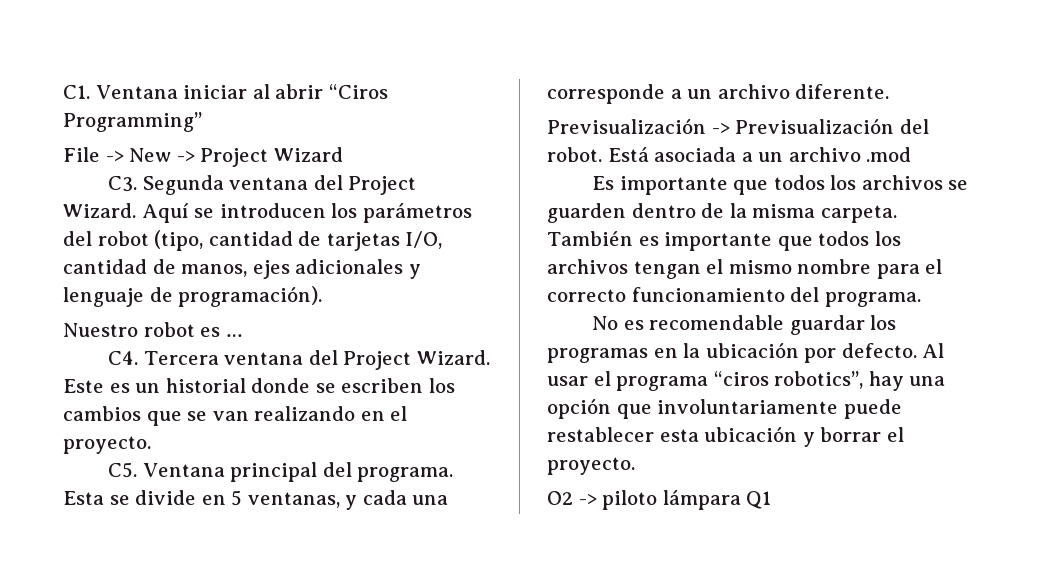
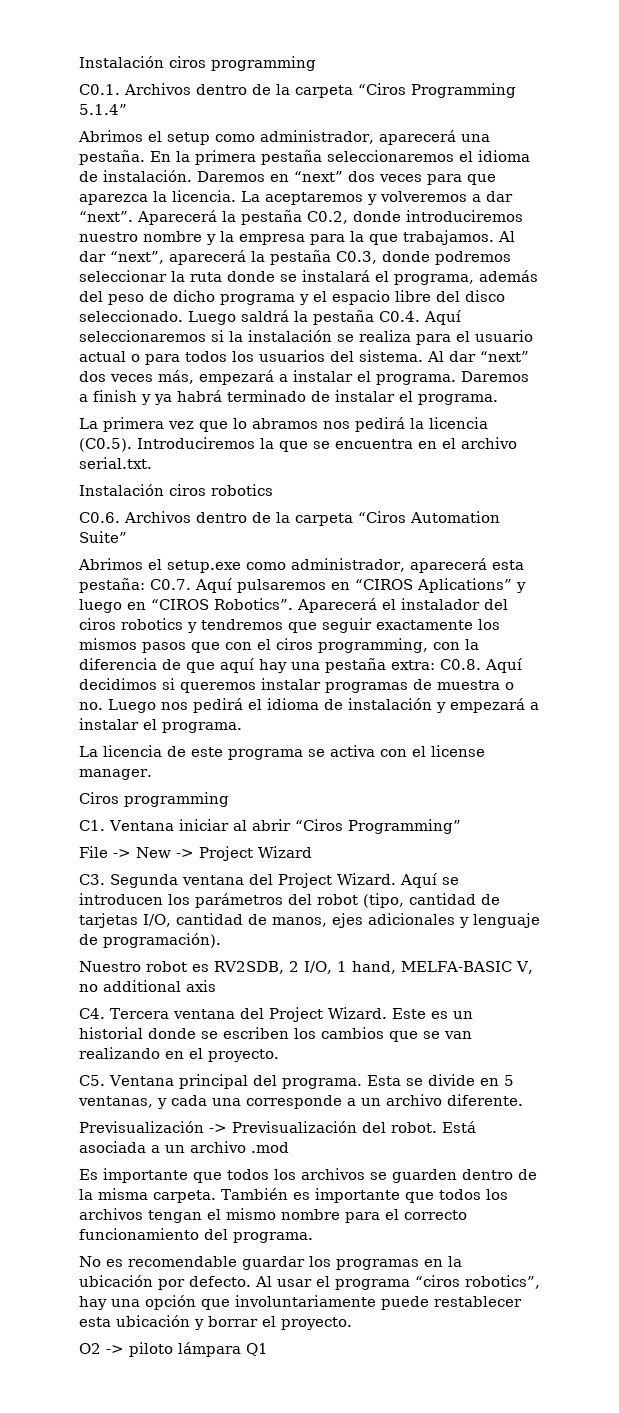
+ Instalación ciros programming
+ C0.1. Archivos dentro de la carpeta “Ciros Programming 5.1.4”
+ Abrimos el setup como administrador, aparecerá una pestaña. En la primera pestaña seleccionaremos el idioma de instalación. Daremos en “next” dos veces para que aparezca la licencia. La aceptaremos y volveremos a dar “next”. Aparecerá la pestaña C0.2, donde introduciremos nuestro nombre y la empresa para la que trabajamos. Al dar “next”, aparecerá la pestaña C0.3, donde podremos seleccionar la ruta donde se instalará el programa, además del peso de dicho programa y el espacio libre del disco seleccionado. Luego saldrá la pestaña C0.4. Aquí seleccionaremos si la instalación se realiza para el usuario actual o para todos los usuarios del sistema. Al dar “next” dos veces más, empezará a instalar el programa. Daremos a finish y ya habrá terminado de instalar el programa.
+ La primera vez que lo abramos nos pedirá la licencia (C0.5). Introduciremos la que se encuentra en el archivo serial.txt.
+ Instalación ciros robotics
+ C0.6. Archivos dentro de la carpeta “Ciros Automation Suite”
+ Abrimos el setup.exe como administrador, aparecerá esta pestaña: C0.7. Aquí pulsaremos en “CIROS Aplications” y luego en “CIROS Robotics”. Aparecerá el instalador del ciros robotics y tendremos que seguir exactamente los mismos pasos que con el ciros programming, con la diferencia de que aquí hay una pestaña extra: C0.8. Aquí decidimos si queremos instalar programas de muestra o no. Luego nos pedirá el idioma de instalación y empezará a instalar el programa.
+ La licencia de este programa se activa con el license manager.
+ Ciros programming
- Nuestro robot es …
+ Nuestro robot es RV2SDB, 2 I/O, 1 hand, MELFA-BASIC V, no additional axis

